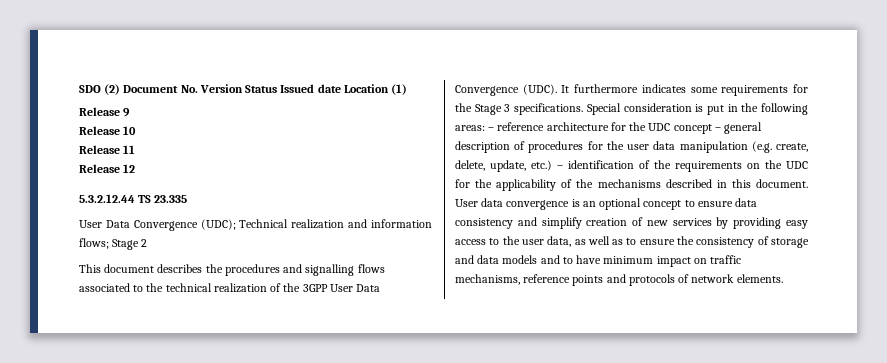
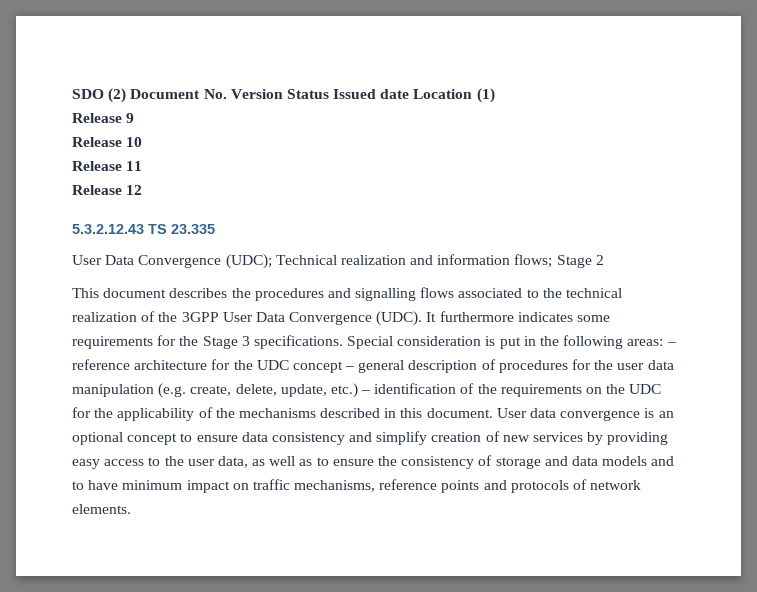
- 5.3.2.12.44 TS 23.335
+ 5.3.2.12.43 TS 23.335

